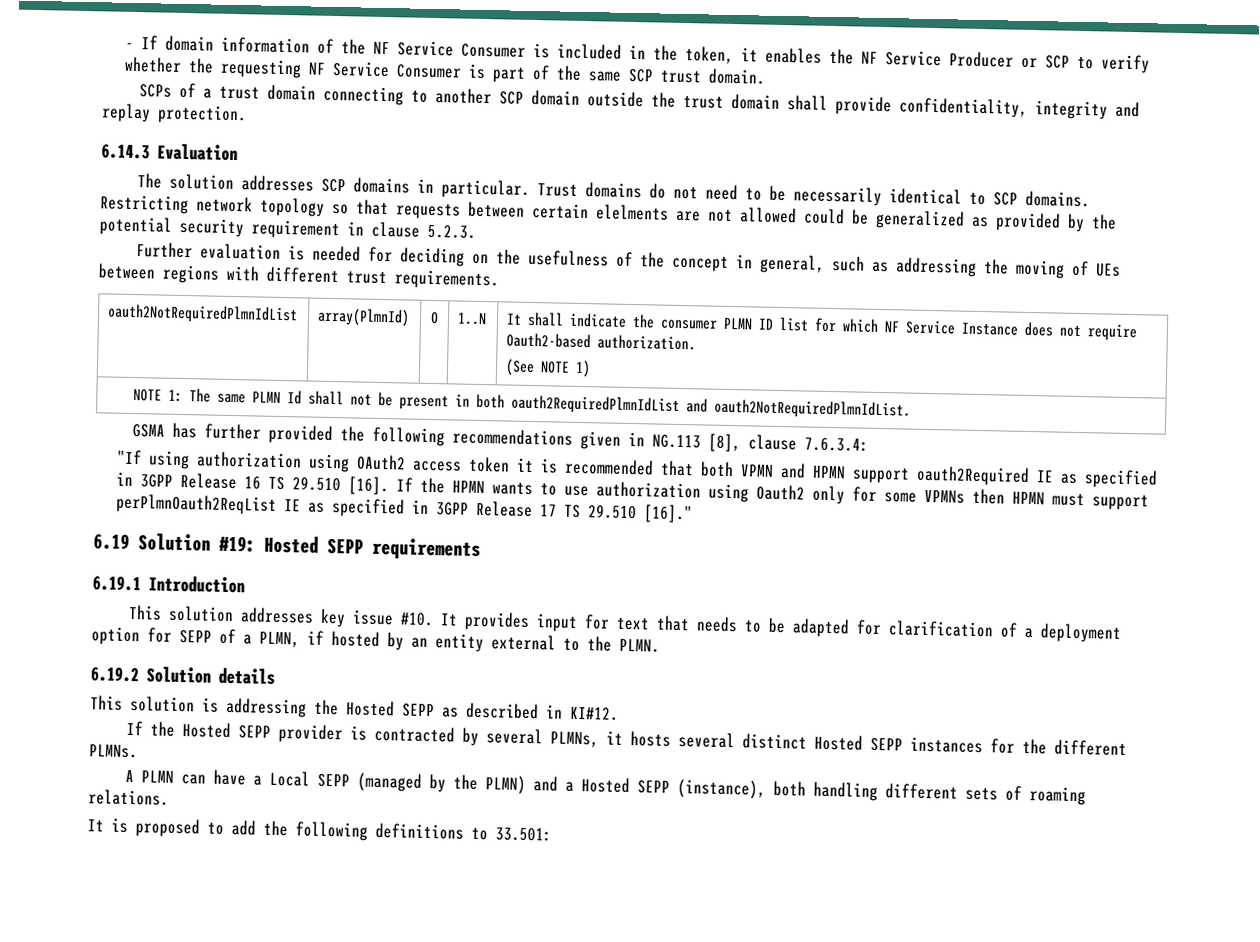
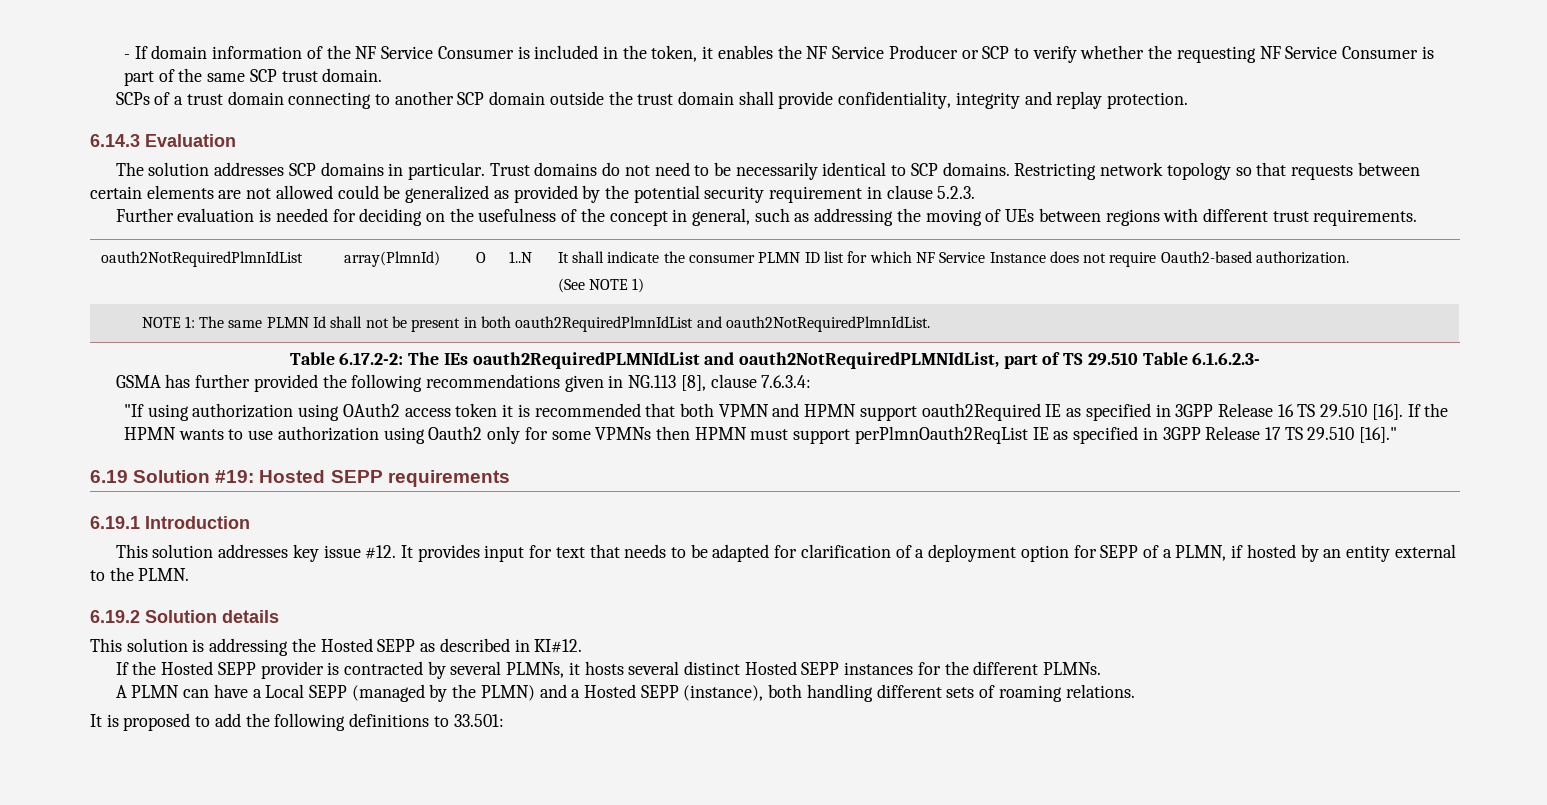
- Restricting network topology so that requests between certain elelments are not allowed could be generalized as provided by the potential security requirement in clause 5.2.3.
+ Restricting network topology so that requests between certain elements are not allowed could be generalized as provided by the potential security requirement in clause 5.2.3.
+ Table 6.17.2-2: The IEs oauth2RequiredPLMNIdList and oauth2NotRequiredPLMNIdList, part of TS 29.510 Table 6.1.6.2.3-
- This solution addresses key issue #10.
+ This solution addresses key issue #12.

